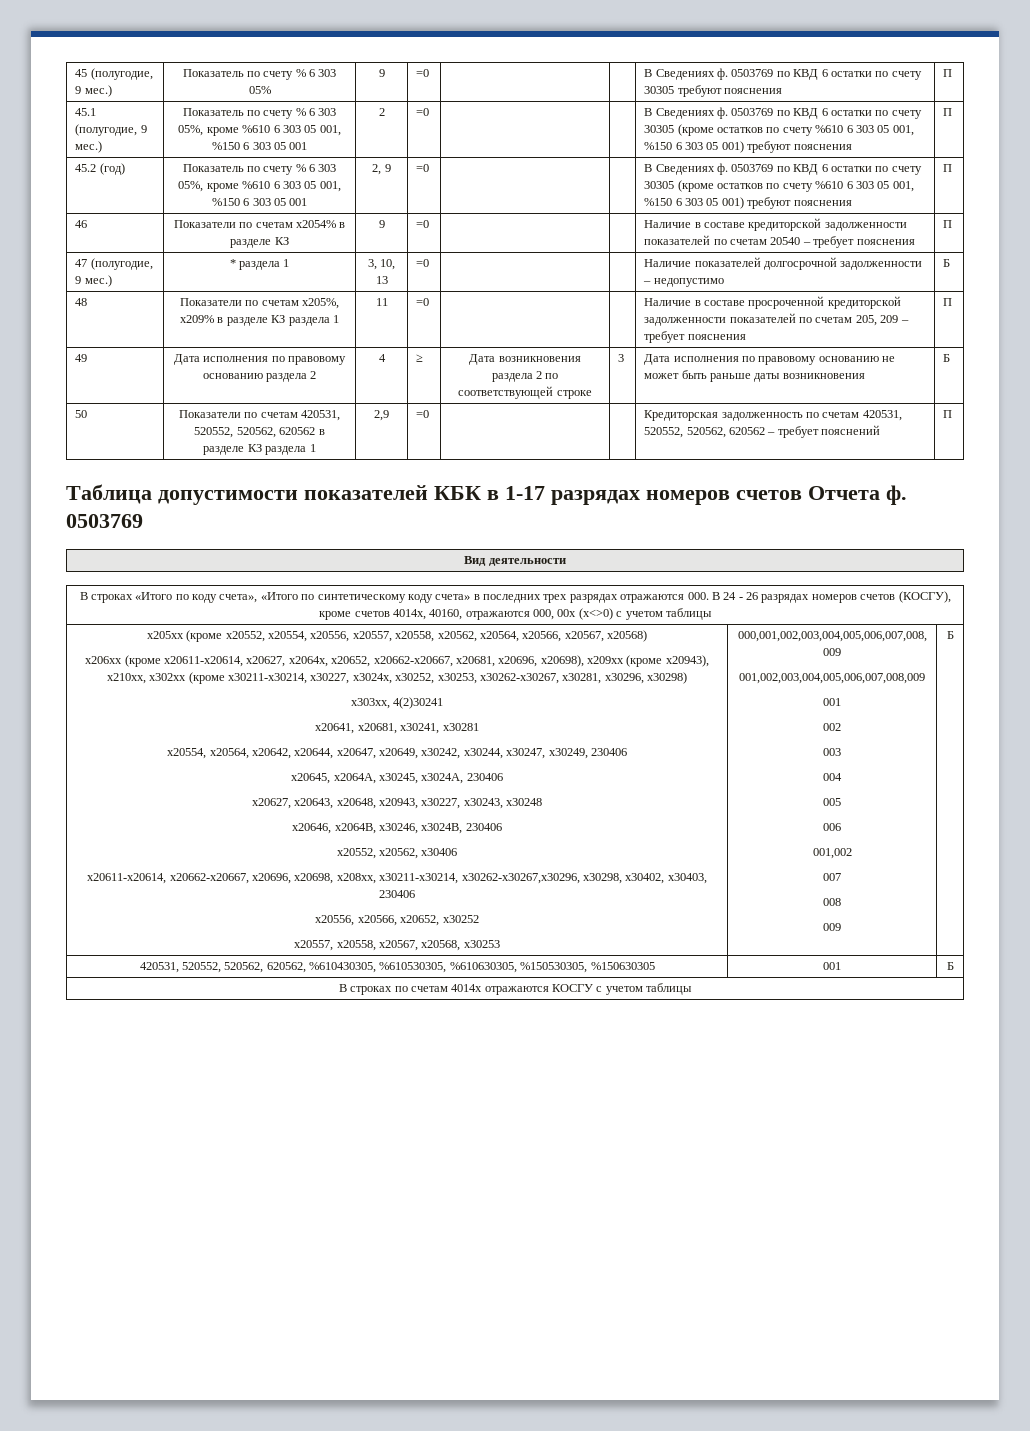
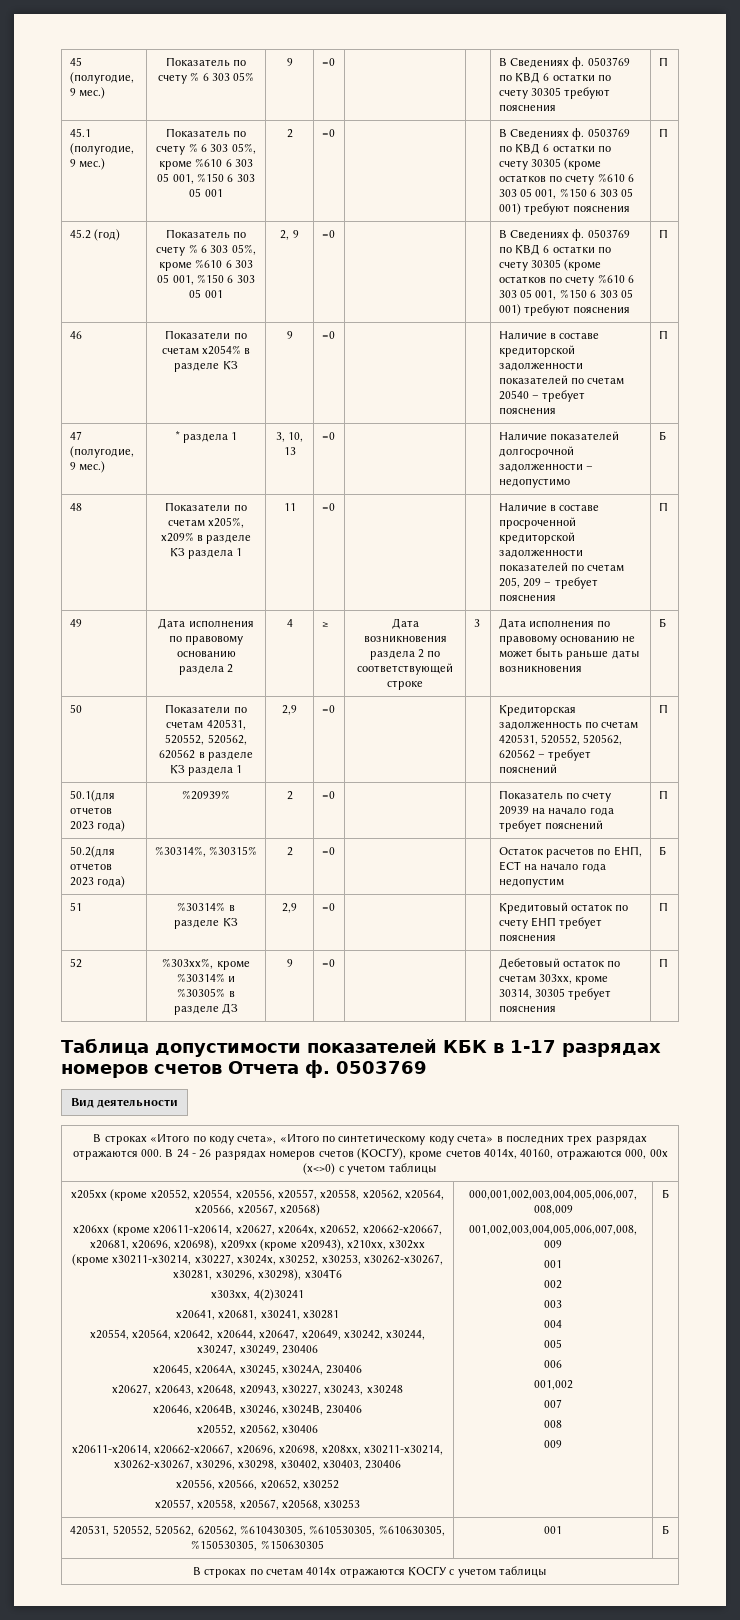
+ 50.1(для отчетов 2023 года) | %20939% | 2 | =0 | | | Показатель по счету 20939 на начало года требует пояснений | П
+ 50.2(для отчетов 2023 года) | %30314%, %30315% | 2 | =0 | | | Остаток расчетов по ЕНП, ЕСТ на начало года недопустим | Б
+ 51 | %30314% в разделе КЗ | 2,9 | =0 | | | Кредитовый остаток по счету ЕНП требует пояснения | П
+ 52 | %303хх%, кроме %30314% и %30305% в разделе ДЗ | 9 | =0 | | | Дебетовый остаток по счетам 303хх, кроме 30314, 30305 требует пояснения | П
- х206хх (кроме х20611-х20614, х20627, х2064х, х20652, х20662-х20667, х20681, х20696, х20698), х209хх (кроме х20943), х210хх, х302хх (кроме х30211-х30214, х30227, х3024х, х30252, х30253, х30262-х30267, х30281, х30296, х30298)
+ х206хх (кроме х20611-х20614, х20627, х2064х, х20652, х20662-х20667, х20681, х20696, х20698), х209хх (кроме х20943), х210хх, х302хх (кроме х30211-х30214, х30227, х3024х, х30252, х30253, х30262-х30267, х30281, х30296, х30298), х304T6
- х20611-х20614, х20662-х20667, х20696, х20698, х208хх, х30211-х30214, х30262-х30267,х30296, х30298, х30402, х30403, 230406
+ х20611-х20614, х20662-х20667, х20696, х20698, х208хх, х30211-х30214, х30262-х30267, х30296, х30298, х30402, х30403, 230406

